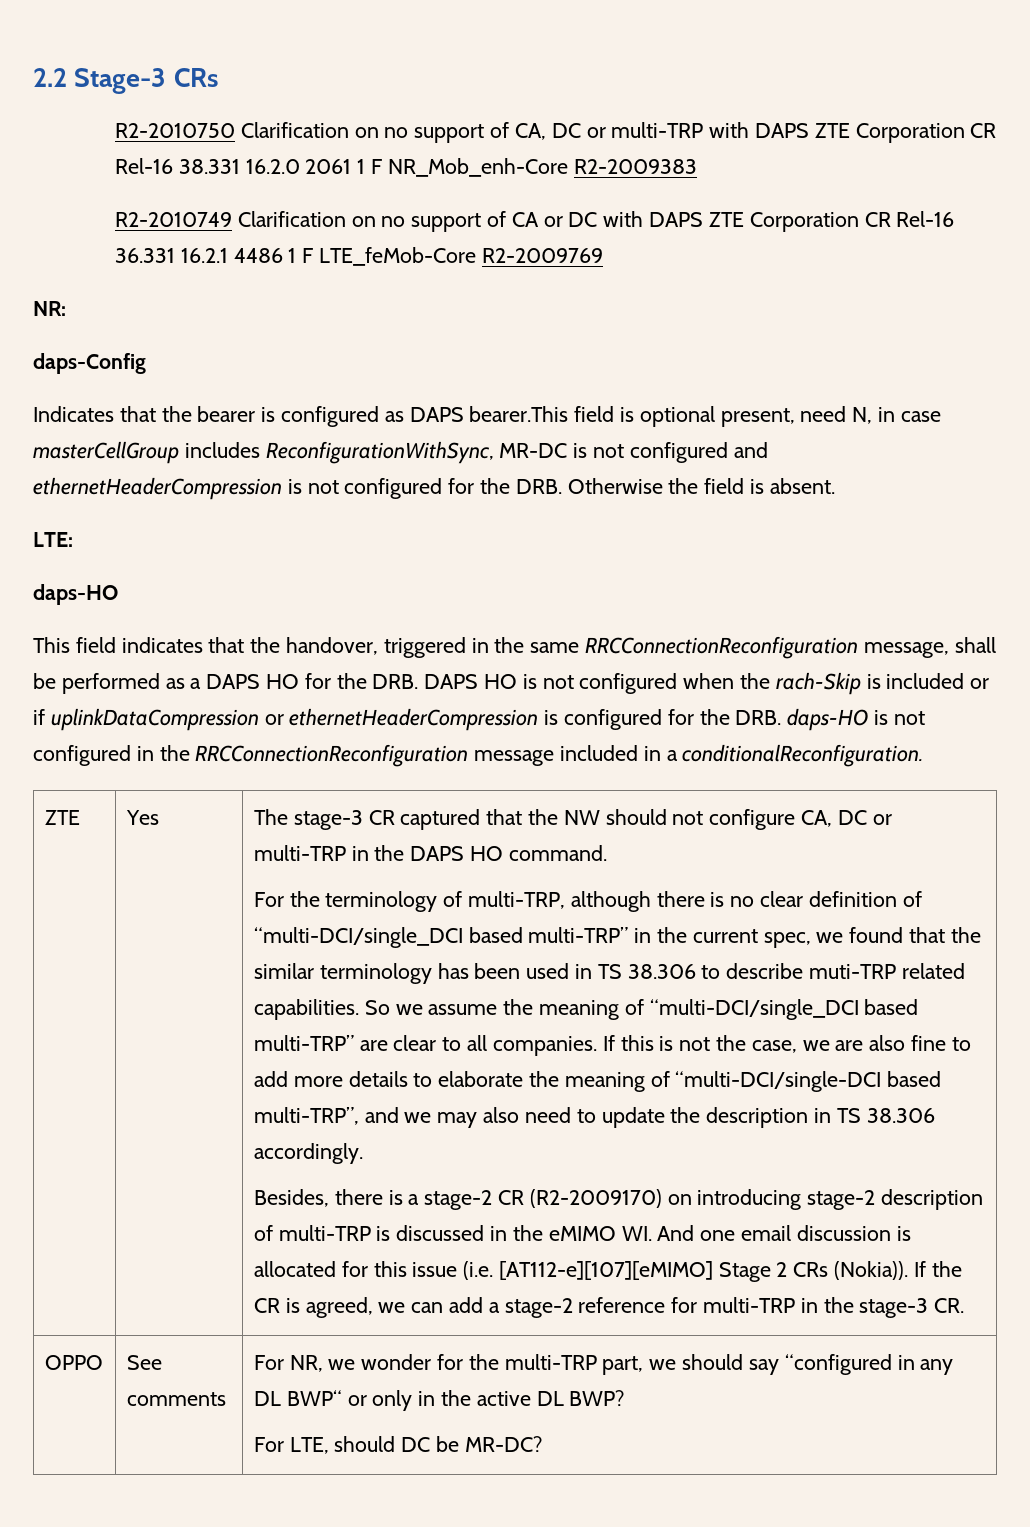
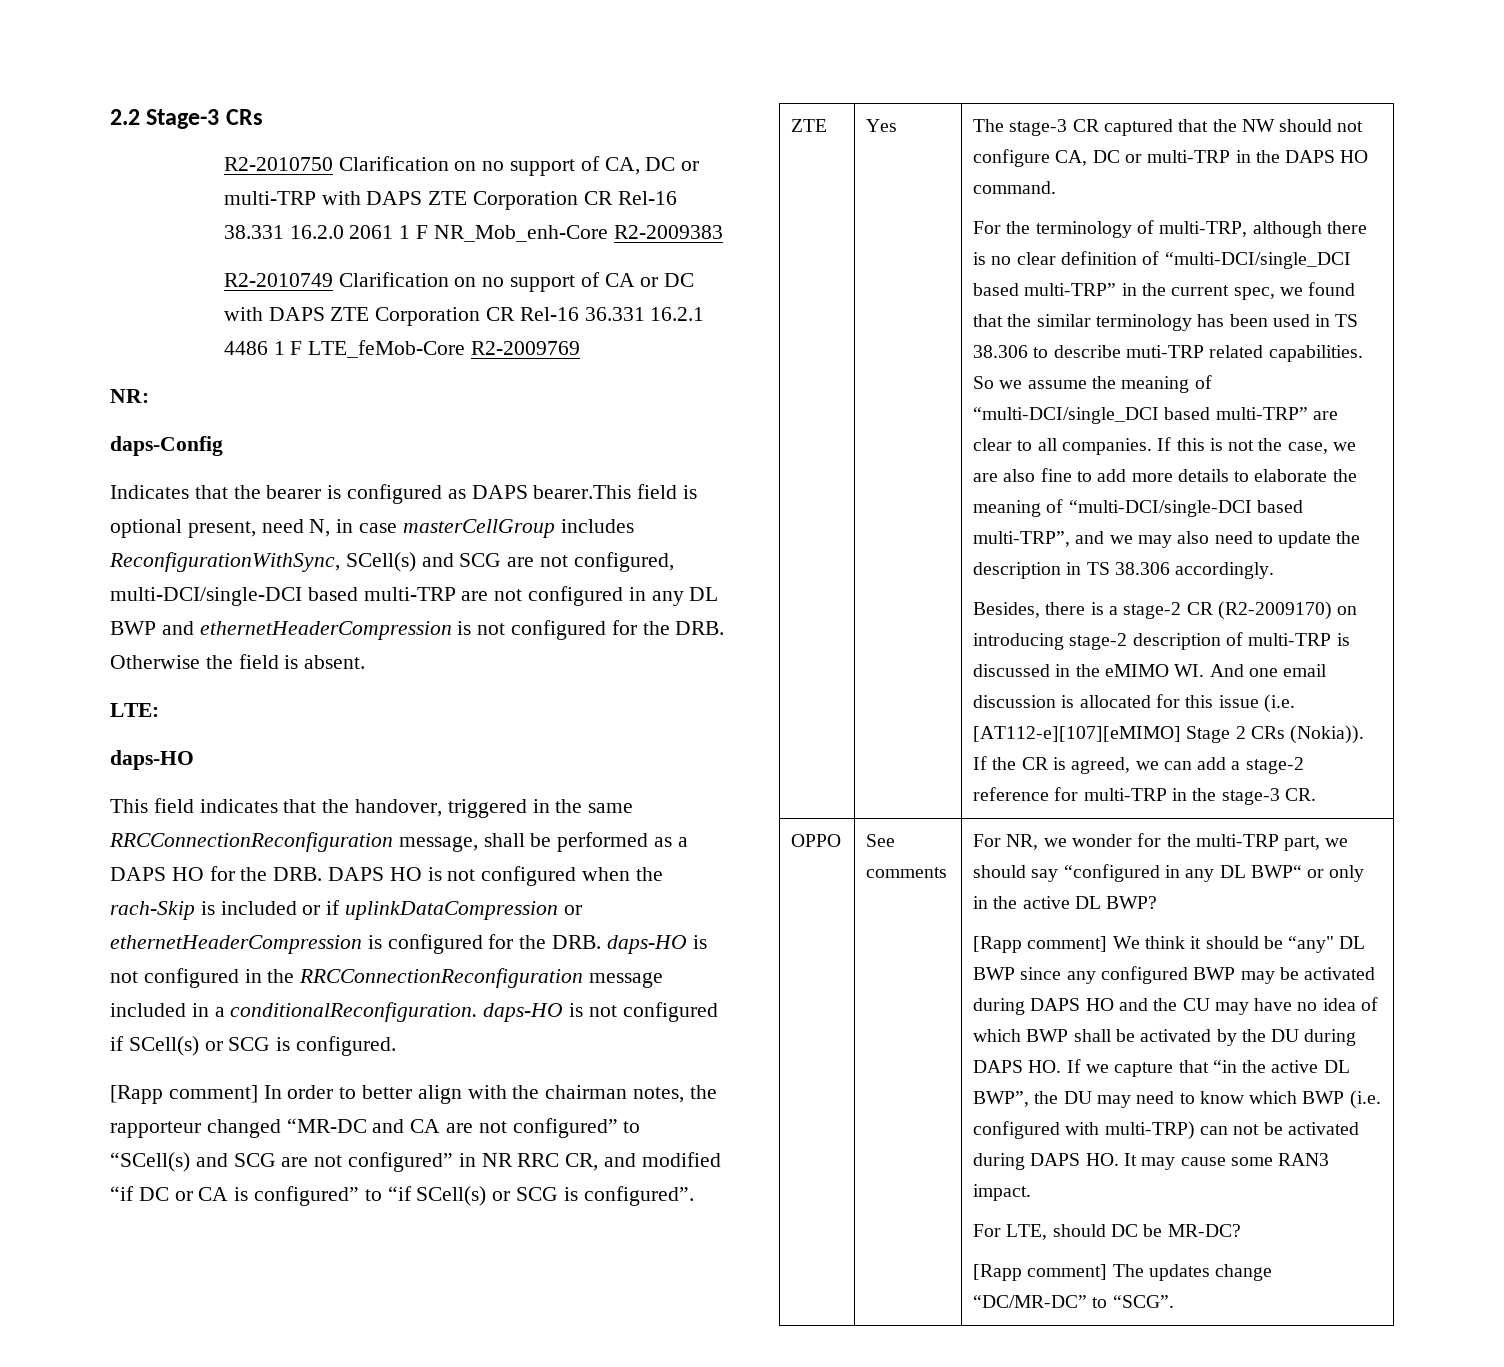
- Indicates that the bearer is configured as DAPS bearer.This field is optional present, need N, in case masterCellGroup includes ReconfigurationWithSync, MR-DC is not configured and ethernetHeaderCompression is not configured for the DRB. Otherwise the field is absent.
+ Indicates that the bearer is configured as DAPS bearer.This field is optional present, need N, in case masterCellGroup includes ReconfigurationWithSync, SCell(s) and SCG are not configured, multi-DCI/single-DCI based multi-TRP are not configured in any DL BWP and ethernetHeaderCompression is not configured for the DRB. Otherwise the field is absent.
- This field indicates that the handover, triggered in the same RRCConnectionReconfiguration message, shall be performed as a DAPS HO for the DRB. DAPS HO is not configured when the rach-Skip is included or if uplinkDataCompression or ethernetHeaderCompression is configured for the DRB. daps-HO is not configured in the RRCConnectionReconfiguration message included in a conditionalReconfiguration.
+ This field indicates that the handover, triggered in the same RRCConnectionReconfiguration message, shall be performed as a DAPS HO for the DRB. DAPS HO is not configured when the rach-Skip is included or if uplinkDataCompression or ethernetHeaderCompression is configured for the DRB. daps-HO is not configured in the RRCConnectionReconfiguration message included in a conditionalReconfiguration. daps-HO is not configured if SCell(s) or SCG is configured.
+ [Rapp comment] In order to better align with the chairman notes, the rapporteur changed “MR-DC and CA are not configured” to “SCell(s) and SCG are not configured” in NR RRC CR, and modified “if DC or CA is configured” to “if SCell(s) or SCG is configured”.
+ [Rapp comment] We think it should be “any" DL BWP since any configured BWP may be activated during DAPS HO and the CU may have no idea of which BWP shall be activated by the DU during DAPS HO. If we capture that “in the active DL BWP”, the DU may need to know which BWP (i.e. configured with multi-TRP) can not be activated during DAPS HO. It may cause some RAN3 impact.
+ [Rapp comment] The updates change “DC/MR-DC” to “SCG”.

